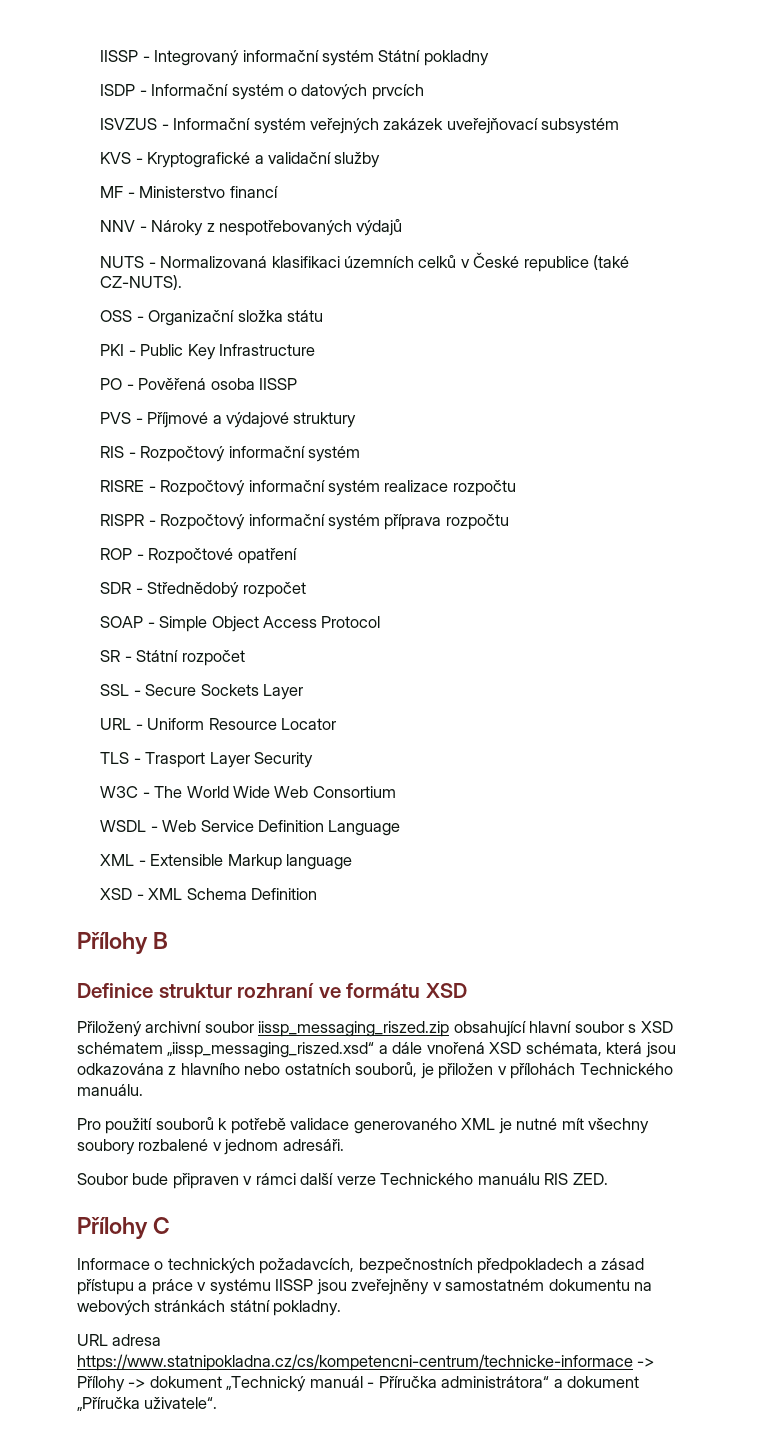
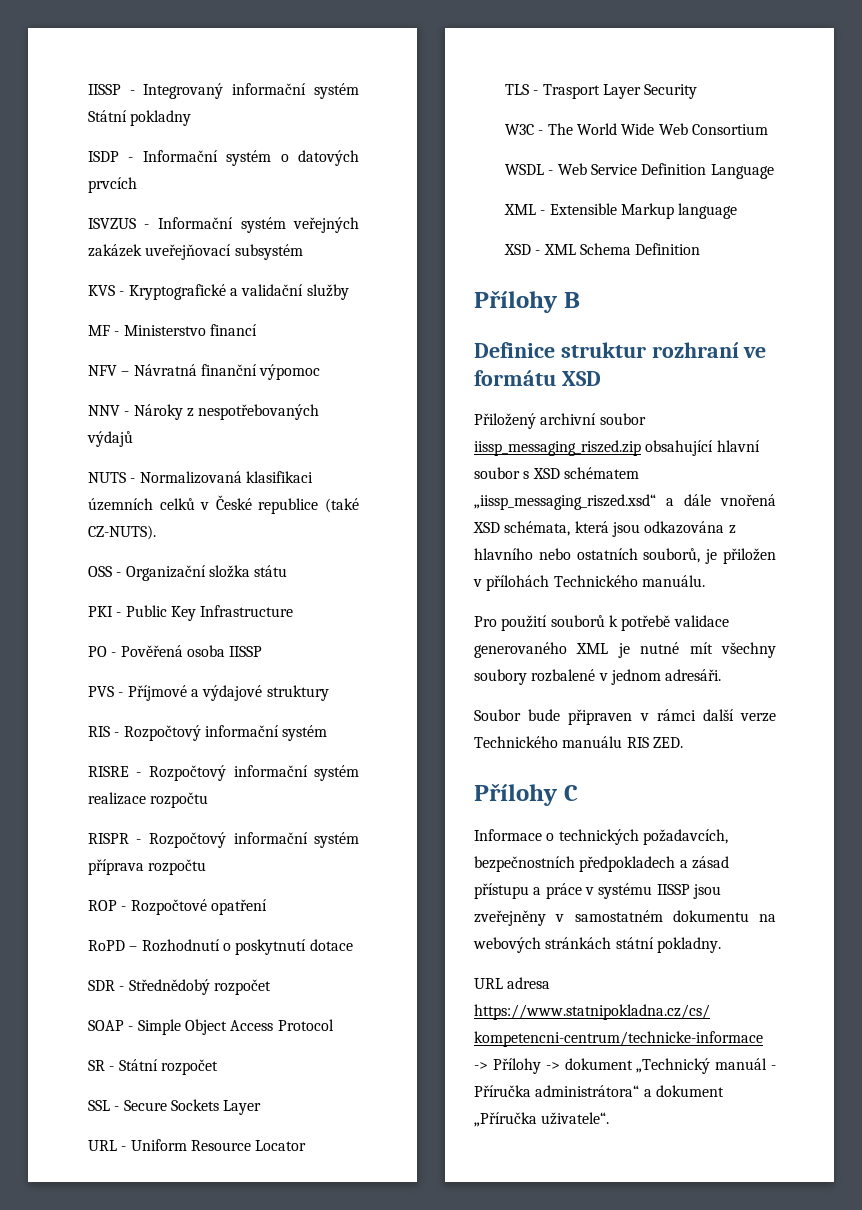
+ NFV – Návratná finanční výpomoc
+ RoPD – Rozhodnutí o poskytnutí dotace

